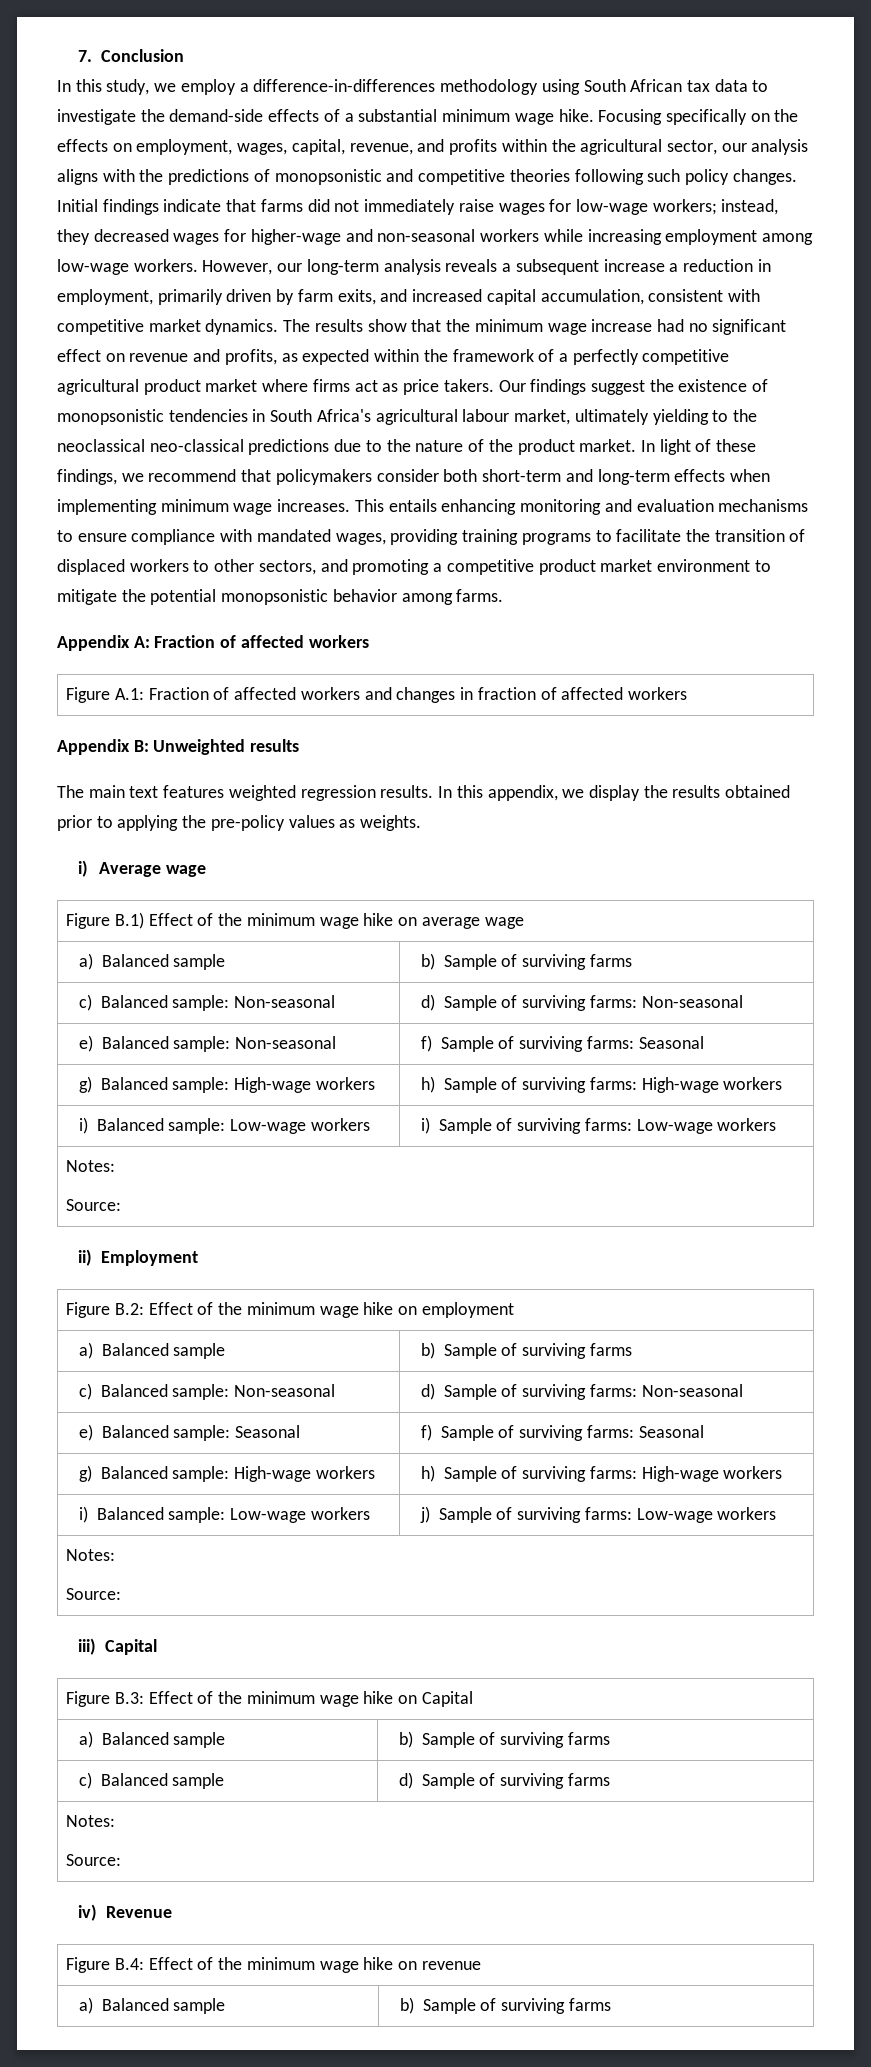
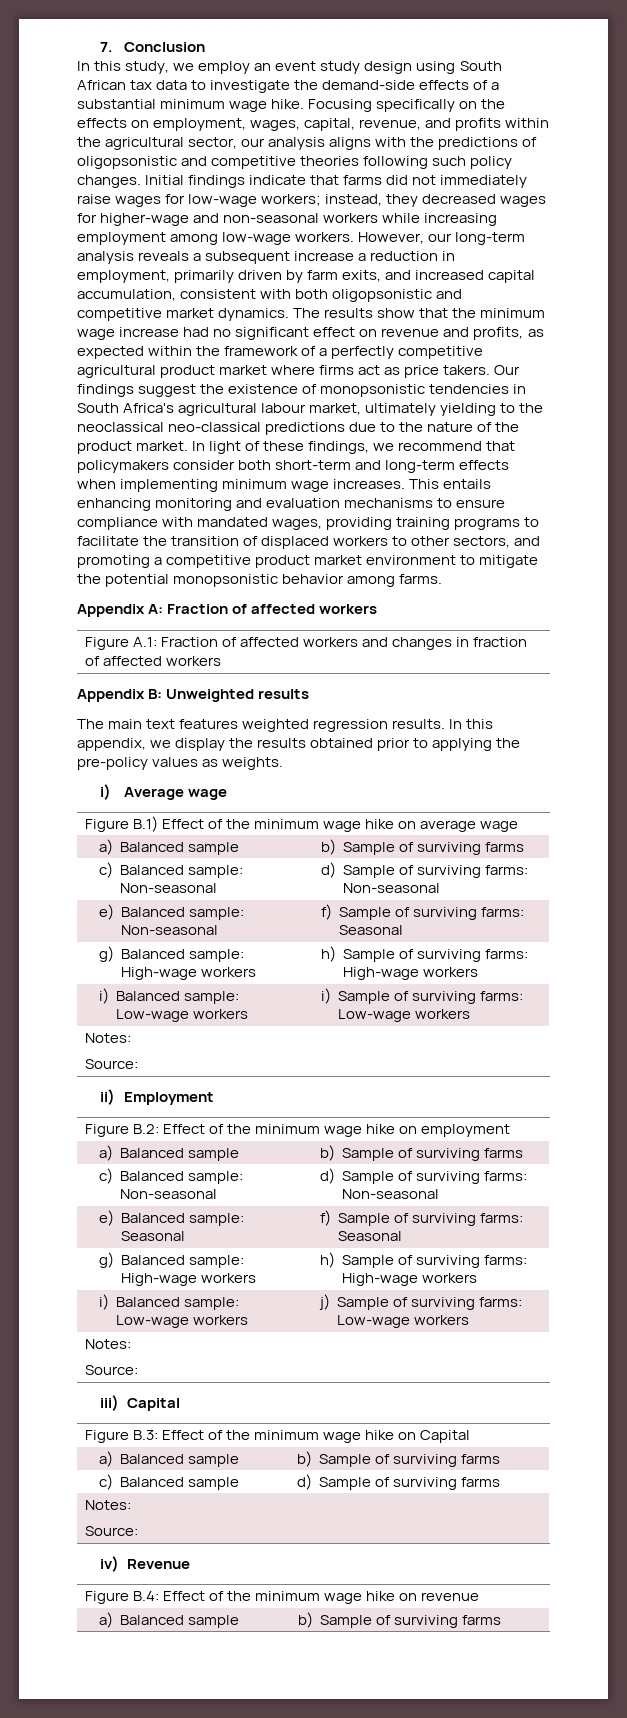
- In this study, we employ a difference-in-differences methodology using South African tax data to investigate the demand-side effects of a substantial minimum wage hike.
+ In this study, we employ an event study design using South African tax data to investigate the demand-side effects of a substantial minimum wage hike.
- Focusing specifically on the effects on employment, wages, capital, revenue, and profits within the agricultural sector, our analysis aligns with the predictions of monopsonistic and competitive theories following such policy changes.
+ Focusing specifically on the effects on employment, wages, capital, revenue, and profits within the agricultural sector, our analysis aligns with the predictions of oligopsonistic and competitive theories following such policy changes.
- However, our long-term analysis reveals a subsequent increase a reduction in employment, primarily driven by farm exits, and increased capital accumulation, consistent with competitive market dynamics.
+ However, our long-term analysis reveals a subsequent increase a reduction in employment, primarily driven by farm exits, and increased capital accumulation, consistent with both oligopsonistic and competitive market dynamics.

